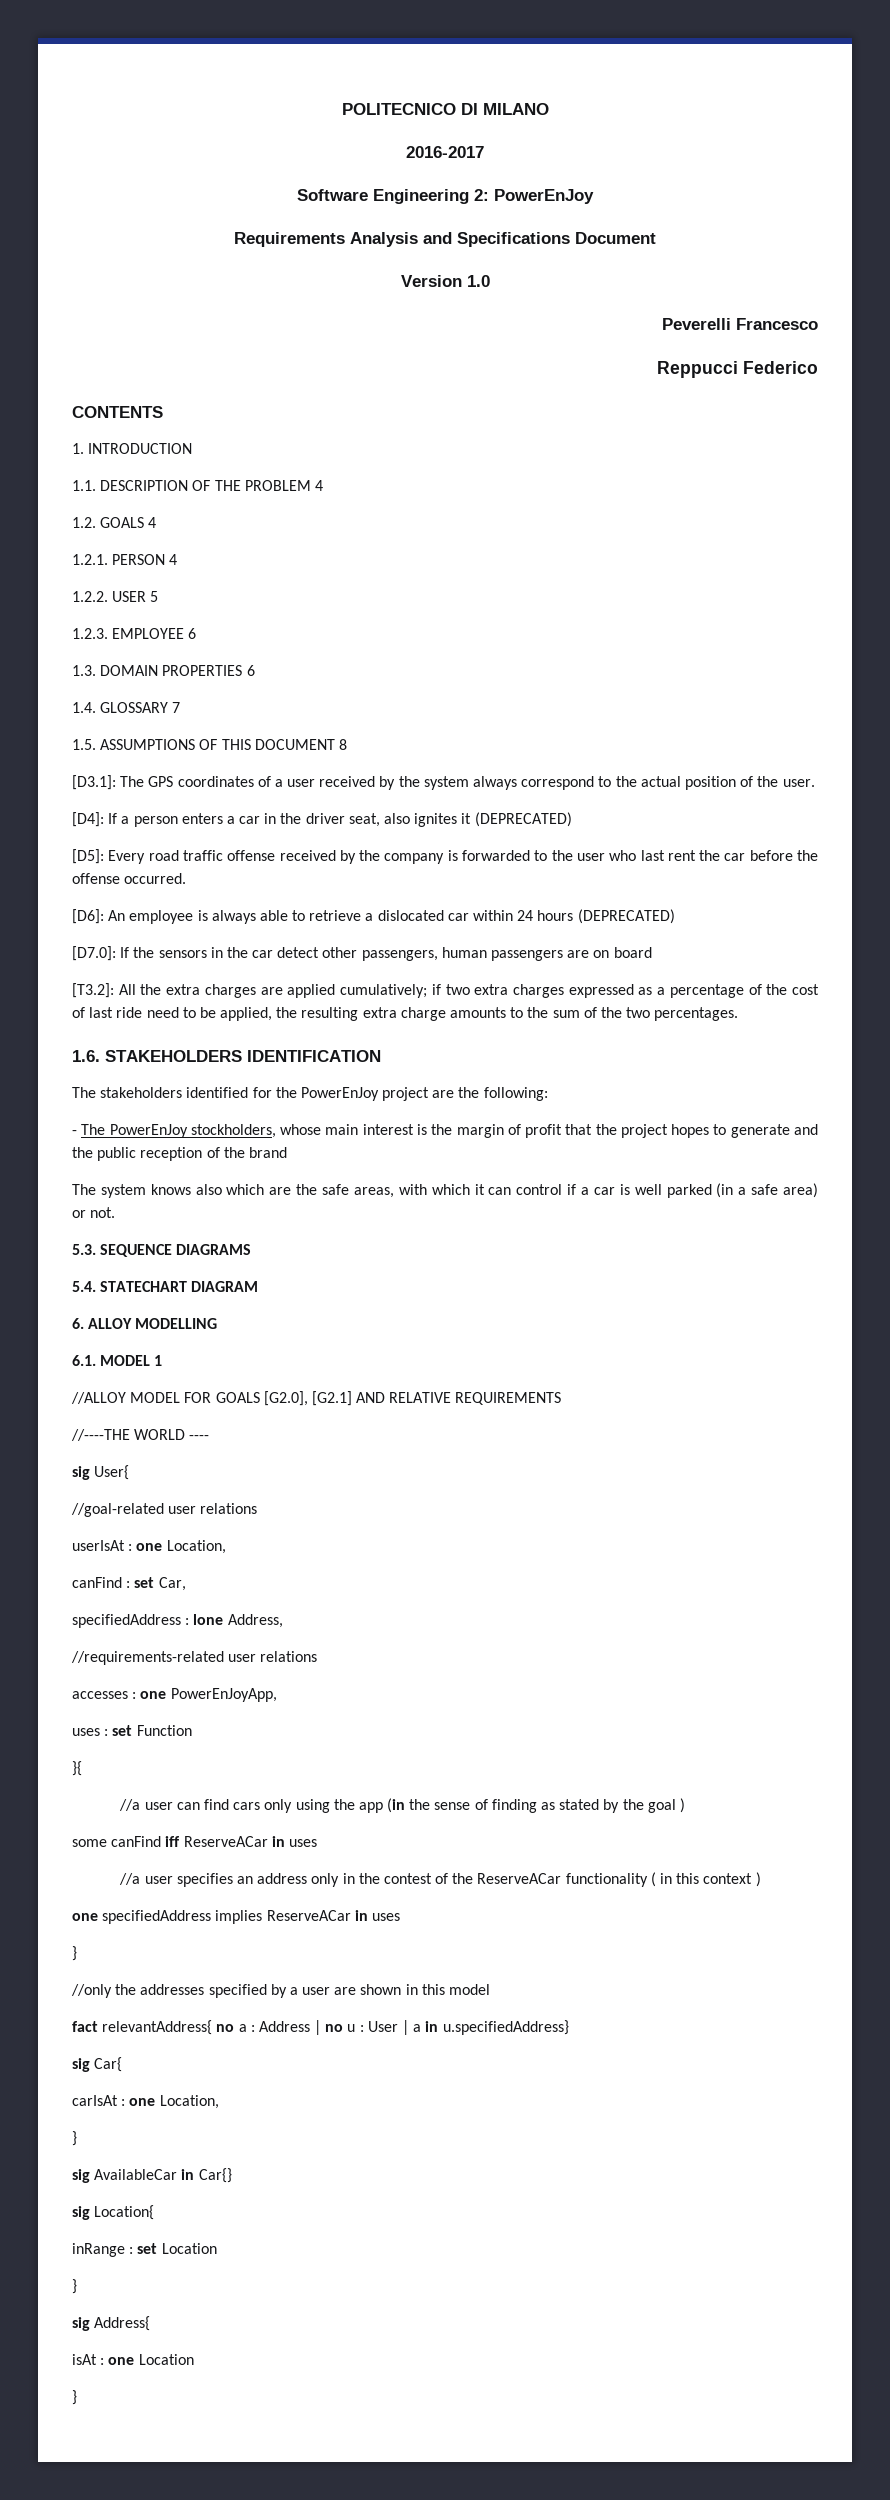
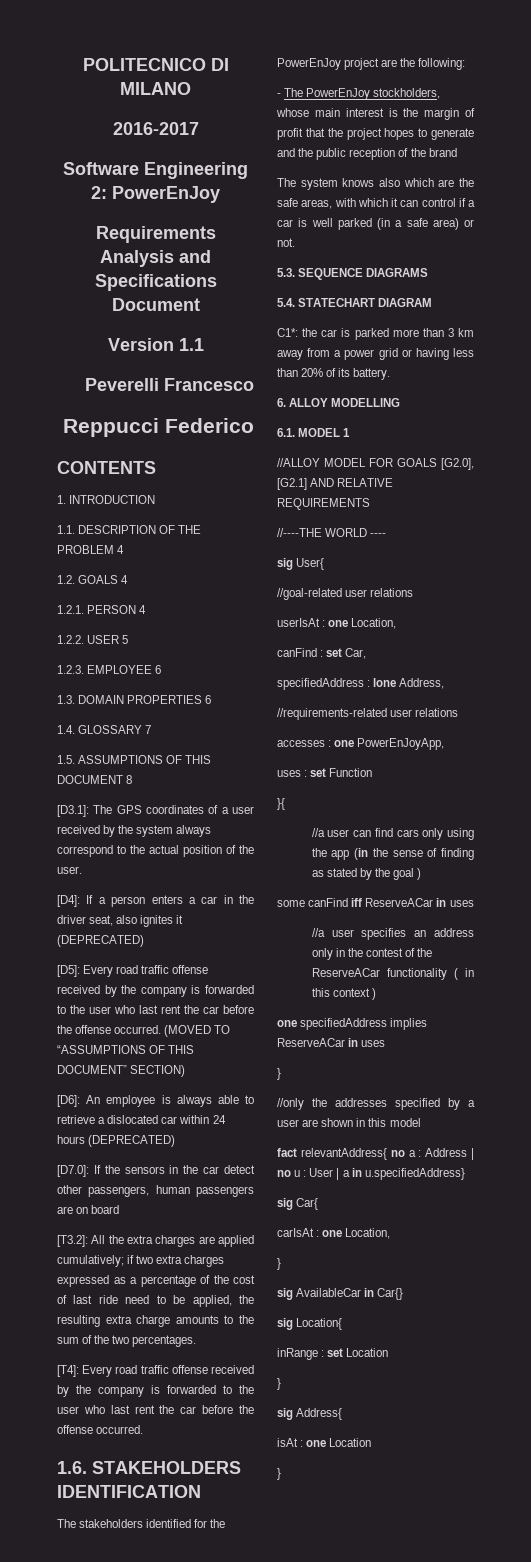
- Version 1.0
+ Version 1.1
+ (MOVED TO “ASSUMPTIONS OF THIS DOCUMENT” SECTION)
+ [T4]: Every road traffic offense received by the company is forwarded to the user who last rent the car before the offense occurred.
+ C1*: the car is parked more than 3 km away from a power grid or having less than 20% of its battery.

